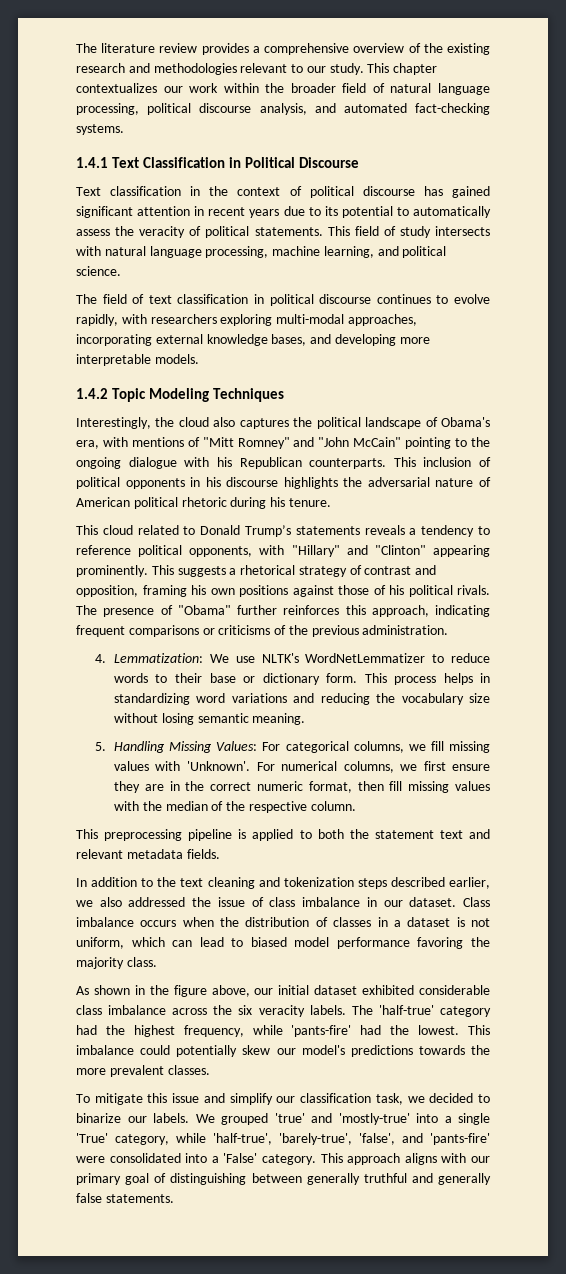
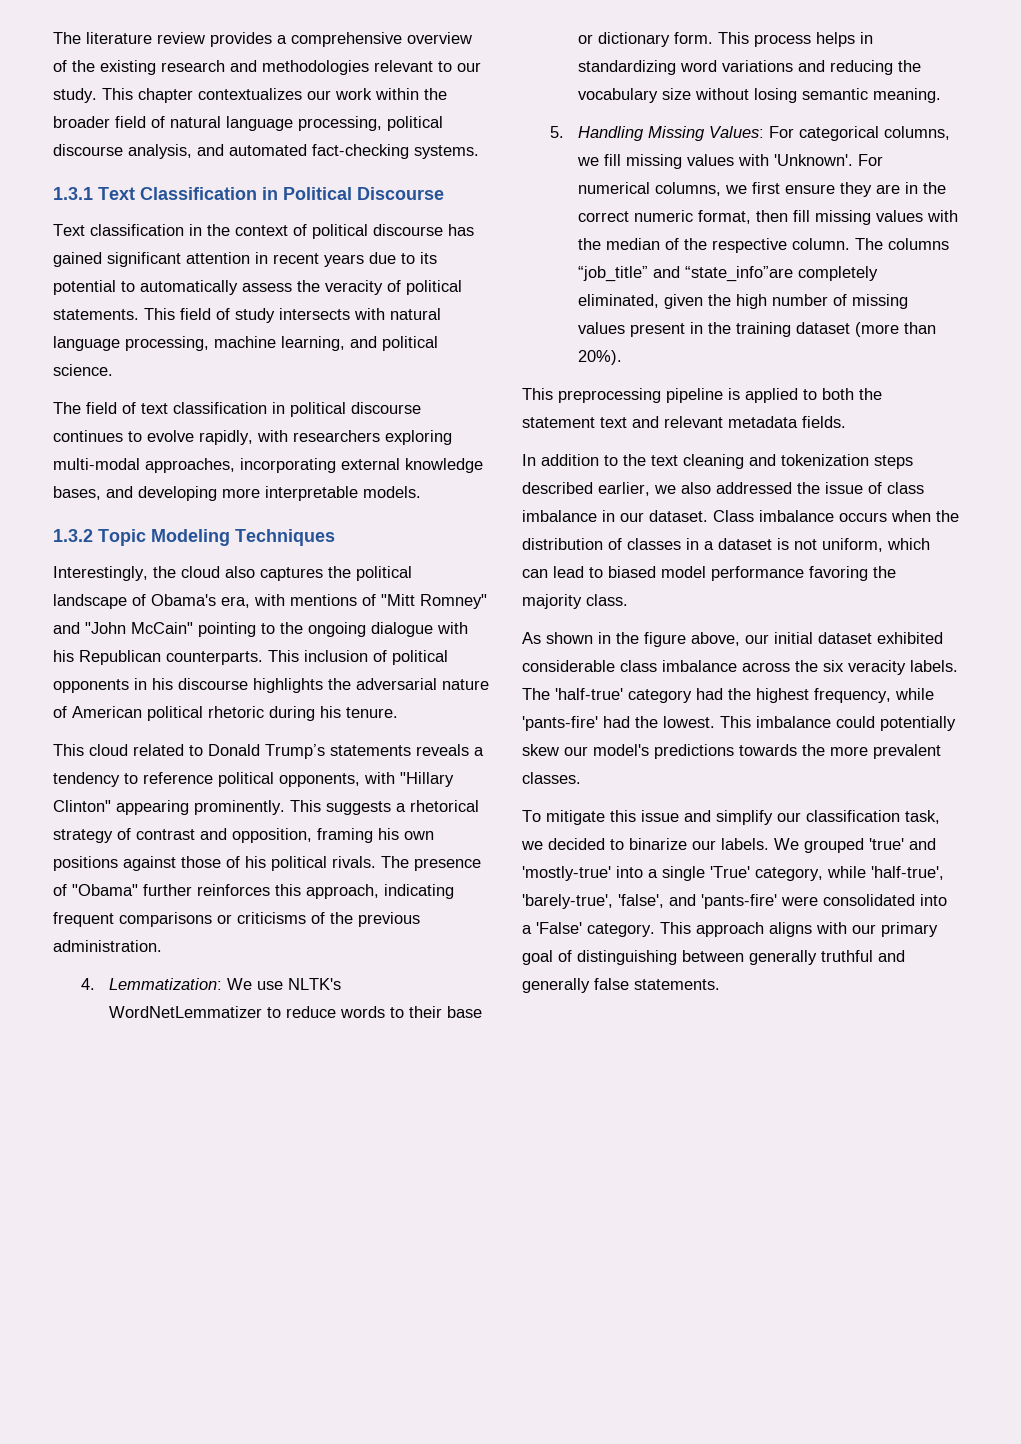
- 1.4.1 Text Classification in Political Discourse
+ 1.3.1 Text Classification in Political Discourse
- 1.4.2 Topic Modeling Techniques
+ 1.3.2 Topic Modeling Techniques
- This cloud related to Donald Trump’s statements reveals a tendency to reference political opponents, with "Hillary" and "Clinton" appearing prominently.
+ This cloud related to Donald Trump’s statements reveals a tendency to reference political opponents, with "Hillary Clinton" appearing prominently.
+ The columns “job_title” and “state_info”are completely eliminated, given the high number of missing values present in the training dataset (more than 20%).

